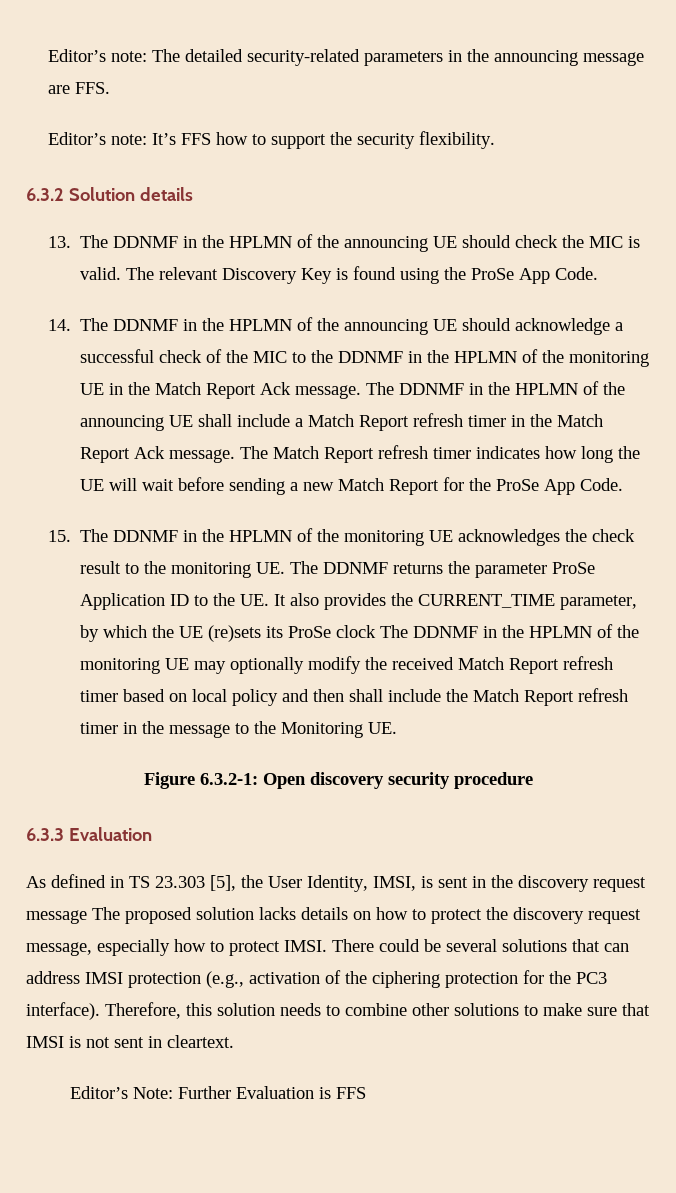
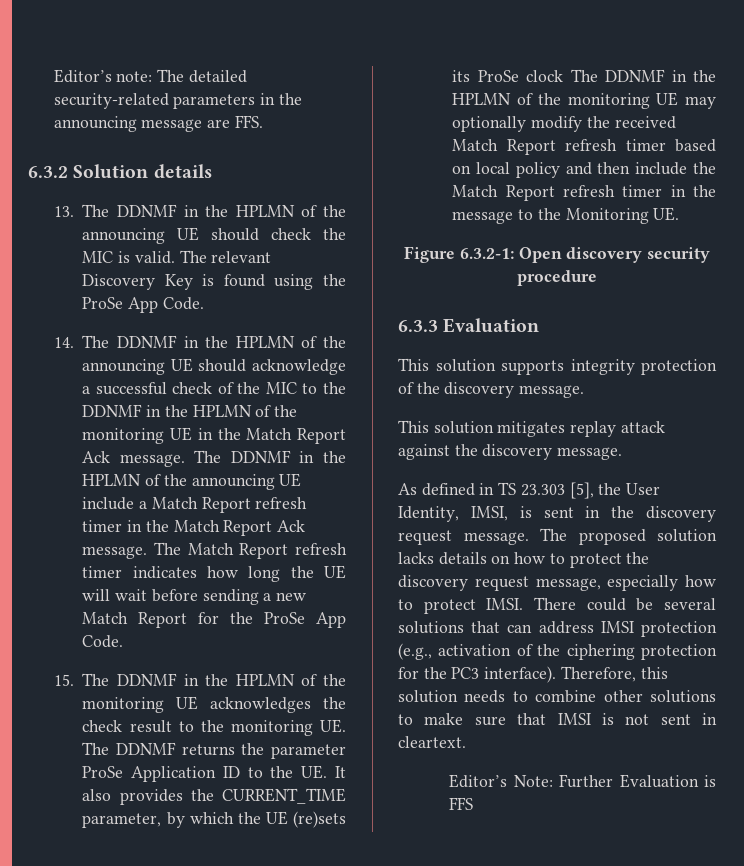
- Editor’s note: It’s FFS how to support the security flexibility.
- The DDNMF in the HPLMN of the announcing UE shall include a Match Report refresh timer in the Match Report Ack message.
+ The DDNMF in the HPLMN of the announcing UE include a Match Report refresh timer in the Match Report Ack message.
- 15. The DDNMF in the HPLMN of the monitoring UE acknowledges the check result to the monitoring UE. The DDNMF returns the parameter ProSe Application ID to the UE. It also provides the CURRENT_TIME parameter, by which the UE (re)sets its ProSe clock The DDNMF in the HPLMN of the monitoring UE may optionally modify the received Match Report refresh timer based on local policy and then shall include the Match Report refresh timer in the message to the Monitoring UE.
+ 15. The DDNMF in the HPLMN of the monitoring UE acknowledges the check result to the monitoring UE. The DDNMF returns the parameter ProSe Application ID to the UE. It also provides the CURRENT_TIME parameter, by which the UE (re)sets its ProSe clock The DDNMF in the HPLMN of the monitoring UE may optionally modify the received Match Report refresh timer based on local policy and then include the Match Report refresh timer in the message to the Monitoring UE.
+ This solution supports integrity protection of the discovery message.
+ This solution mitigates replay attack against the discovery message.
- As defined in TS 23.303 [5], the User Identity, IMSI, is sent in the discovery request message The proposed solution lacks details on how to protect the discovery request message, especially how to protect IMSI.
+ As defined in TS 23.303 [5], the User Identity, IMSI, is sent in the discovery request message. The proposed solution lacks details on how to protect the discovery request message, especially how to protect IMSI.

